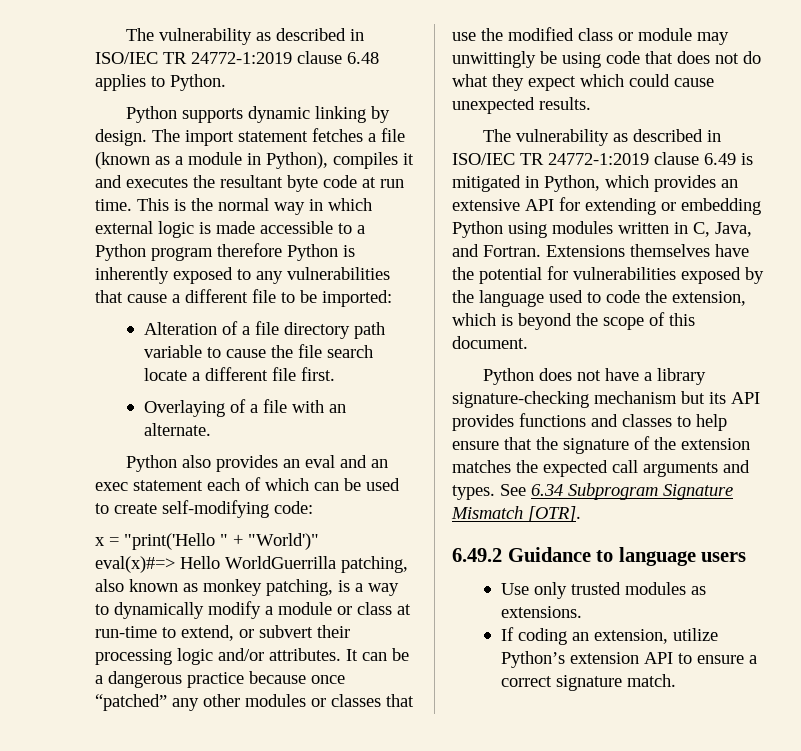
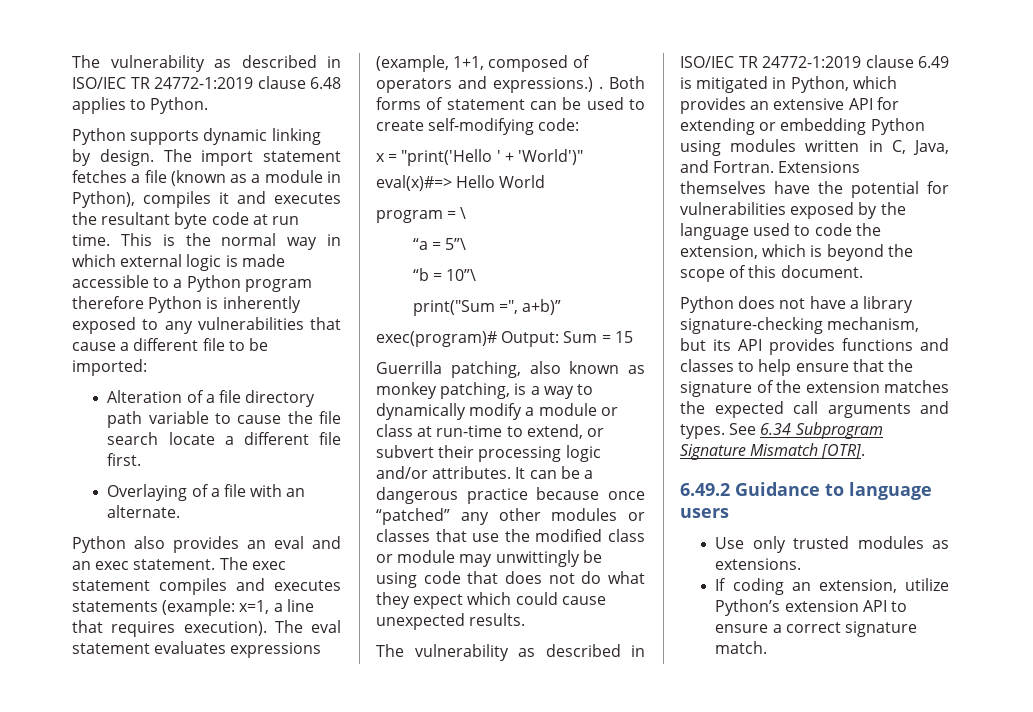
- Python also provides an eval and an exec statement each of which can be used to create self-modifying code:
+ Python also provides an eval and an exec statement. The exec statement compiles and executes statements (example: x=1, a line that requires execution). The eval statement evaluates expressions (example, 1+1, composed of operators and expressions.) . Both forms of statement can be used to create self-modifying code:
- x = "print('Hello " + "World')"
+ x = "print('Hello ' + 'World')"
- eval(x)#=> Hello WorldGuerrilla patching, also known as monkey patching, is a way to dynamically modify a module or class at run-time to extend, or subvert their processing logic and/or attributes.
+ eval(x)#=> Hello World
+ program = \
+ “a = 5”\
+ “b = 10”\
+ print("Sum =", a+b)”
+ exec(program)# Output: Sum = 15
+ Guerrilla patching, also known as monkey patching, is a way to dynamically modify a module or class at run-time to extend, or subvert their processing logic and/or attributes.
- Python does not have a library signature-checking mechanism but its API provides functions and classes to help ensure that the signature of the extension matches the expected call arguments and types.
+ Python does not have a library signature-checking mechanism, but its API provides functions and classes to help ensure that the signature of the extension matches the expected call arguments and types.

